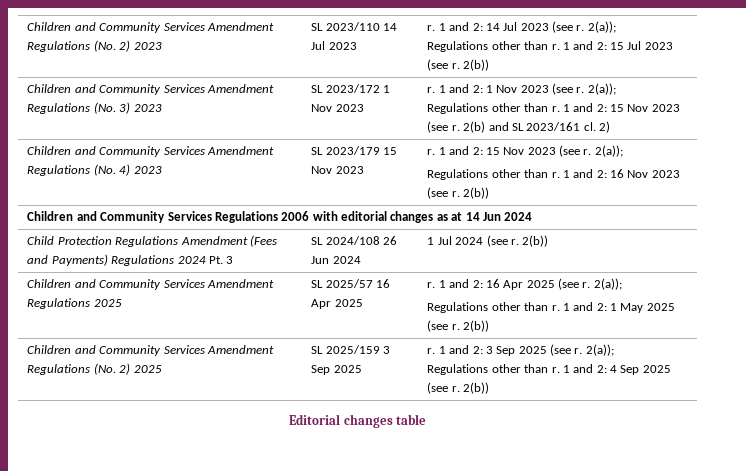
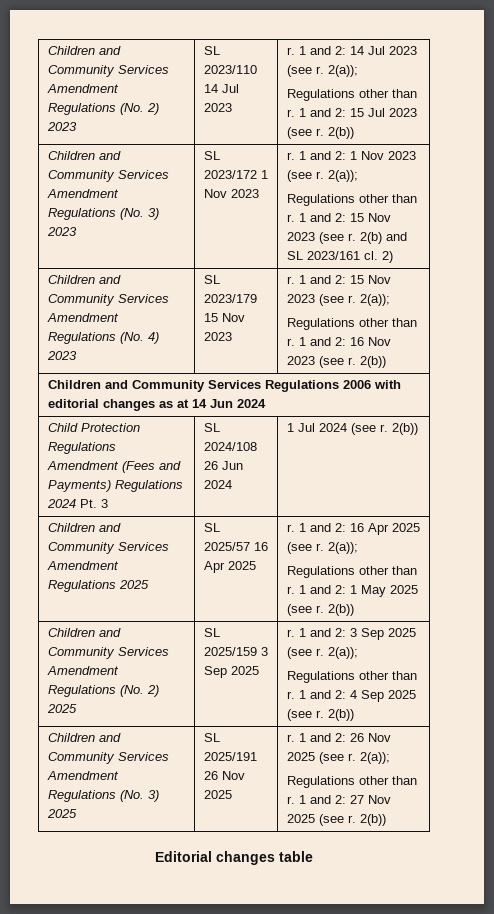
+ Children and Community Services Amendment Regulations (No. 3) 2025 | SL 2025/191 26 Nov 2025 | r. 1 and 2: 26 Nov 2025 (see r. 2(a));
+ Regulations other than r. 1 and 2: 27 Nov 2025 (see r. 2(b))

